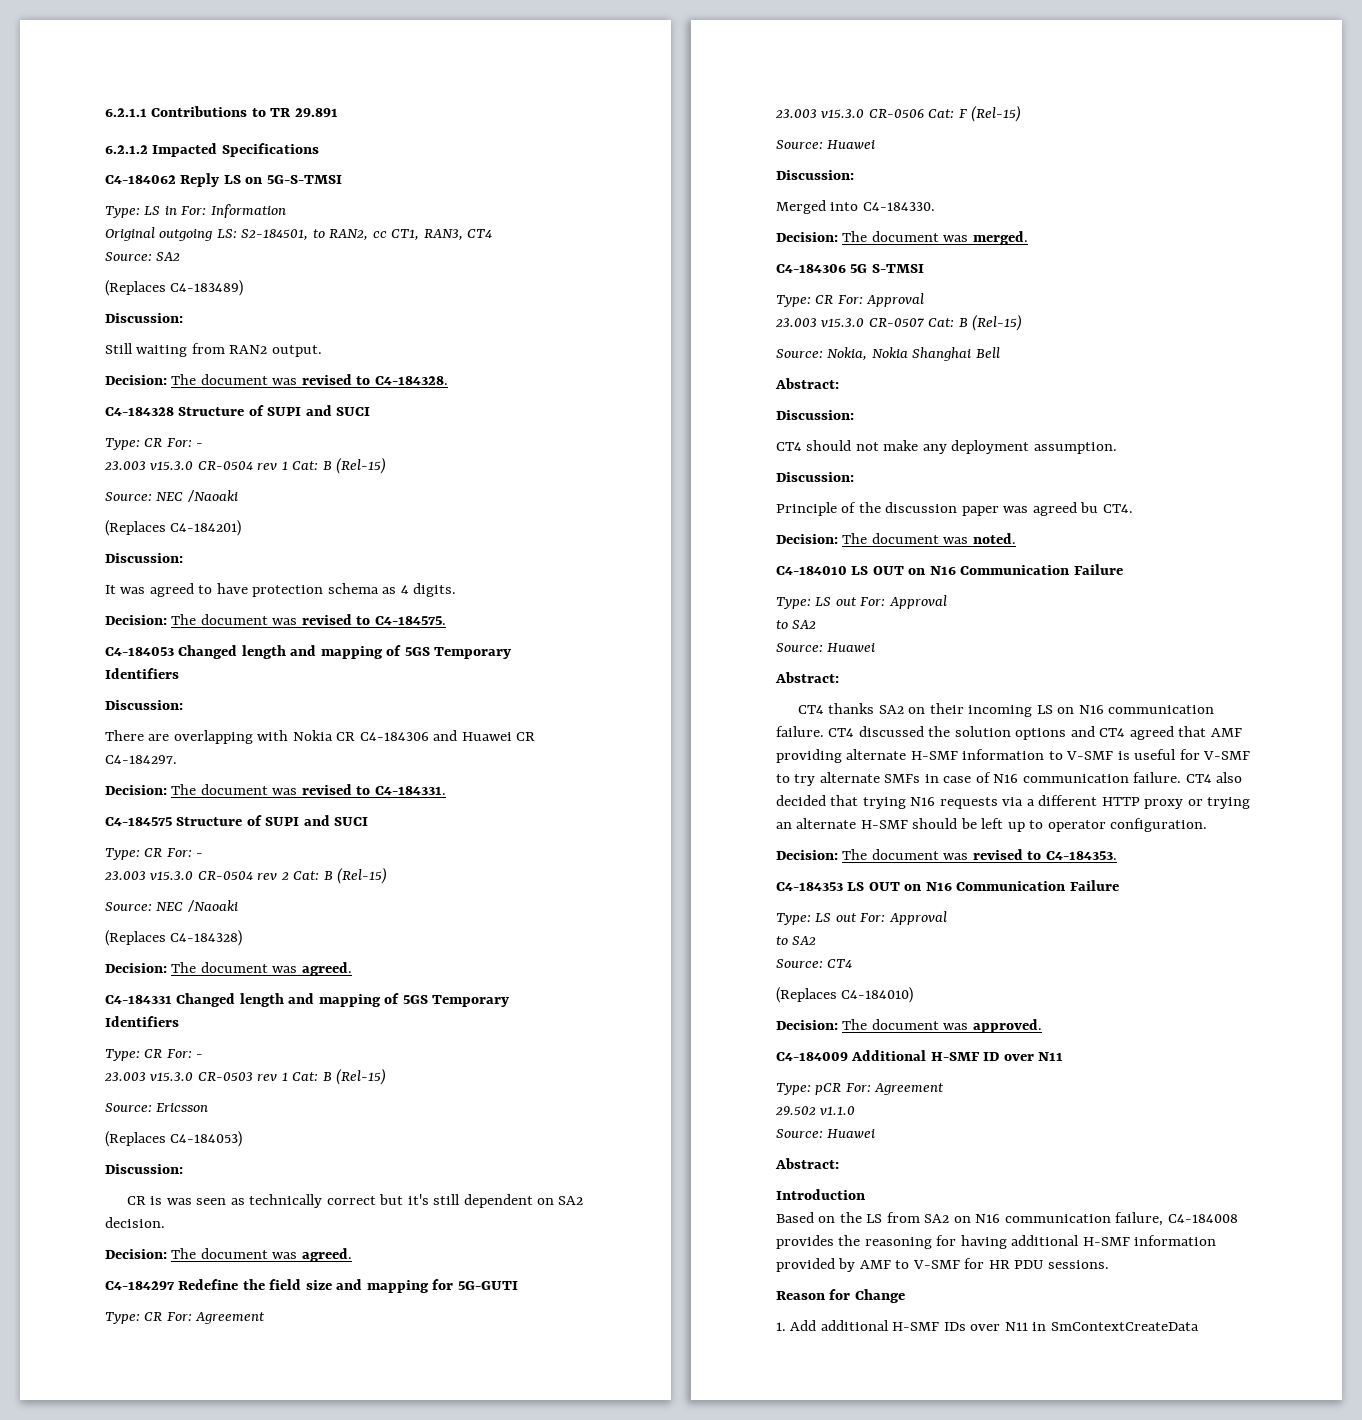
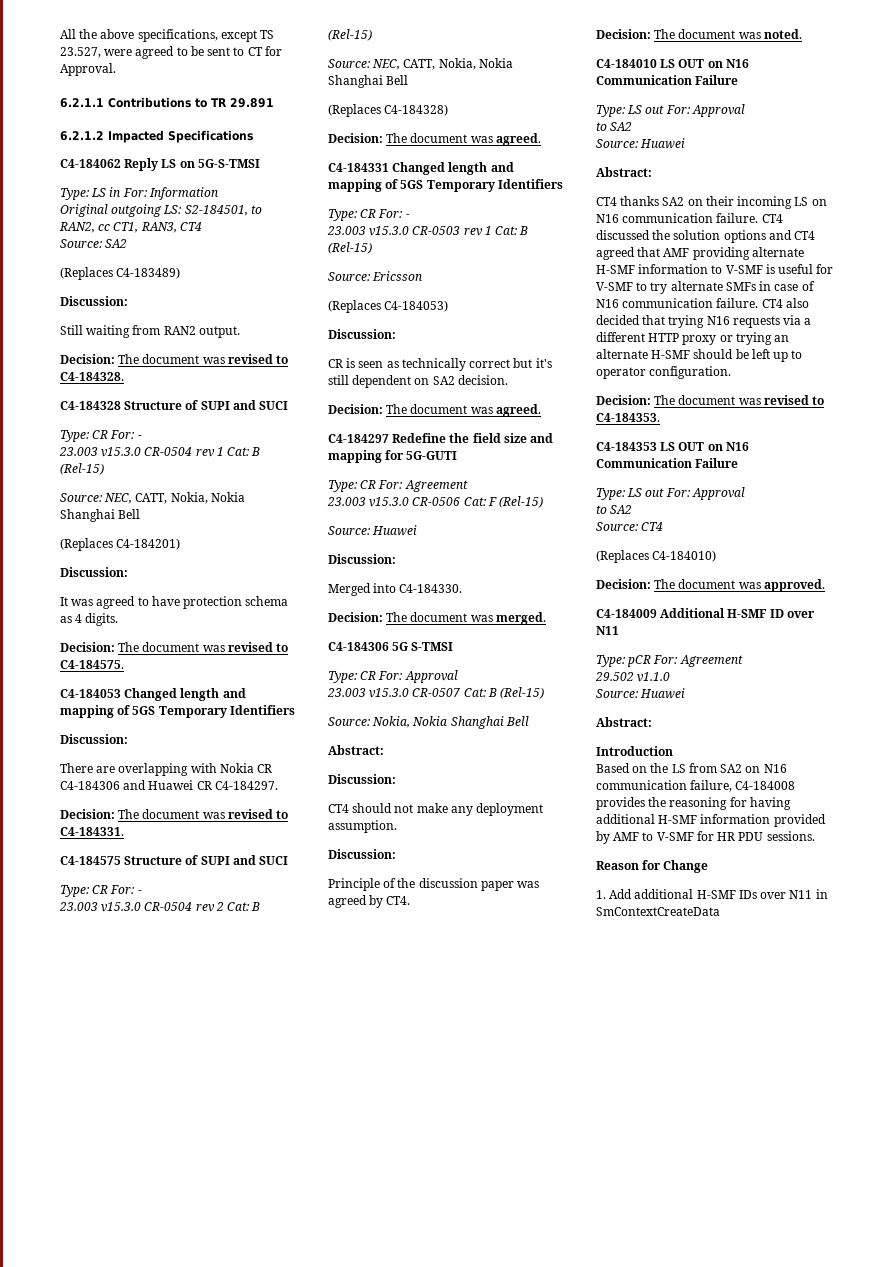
+ All the above specifications, except TS 23.527, were agreed to be sent to CT for Approval.
  23.003 v15.3.0 CR-0504 rev 1 Cat: B (Rel-15)
- Source: NEC /Naoaki
+ Source: NEC, CATT, Nokia, Nokia Shanghai Bell
  23.003 v15.3.0 CR-0504 rev 2 Cat: B (Rel-15)
- Source: NEC /Naoaki
+ Source: NEC, CATT, Nokia, Nokia Shanghai Bell
- CR is was seen as technically correct but it's still dependent on SA2 decision.
+ CR is seen as technically correct but it's still dependent on SA2 decision.
- Principle of the discussion paper was agreed bu CT4.
+ Principle of the discussion paper was agreed by CT4.

